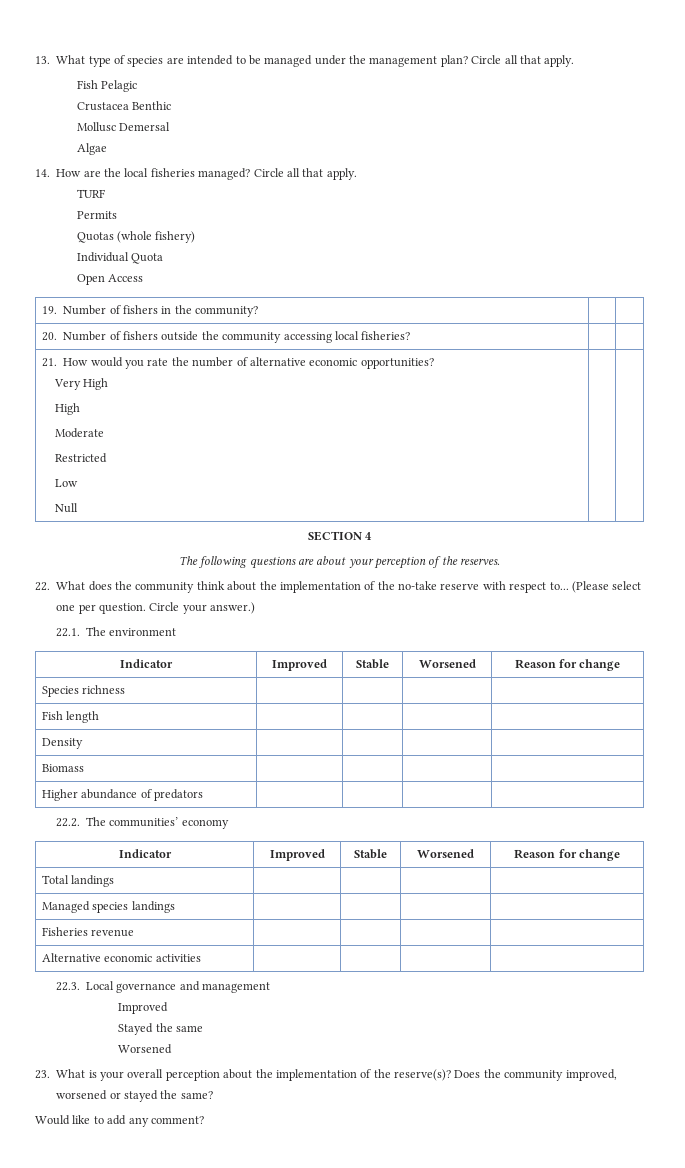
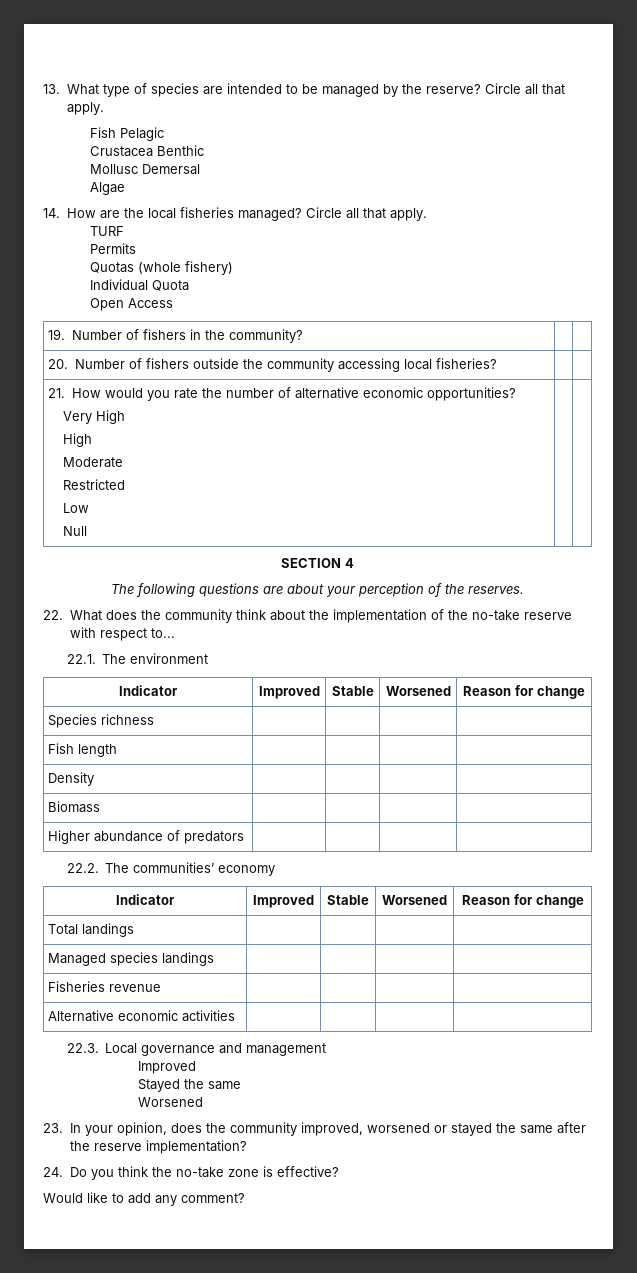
- 13. What type of species are intended to be managed under the management plan?
+ 13. What type of species are intended to be managed by the reserve?
- (Please select one per question. Circle your answer.)
- 23. What is your overall perception about the implementation of the reserve(s)? Does the community improved, worsened or stayed the same?
+ 23. In your opinion, does the community improved, worsened or stayed the same after the reserve implementation?
+ 24. Do you think the no-take zone is effective?

